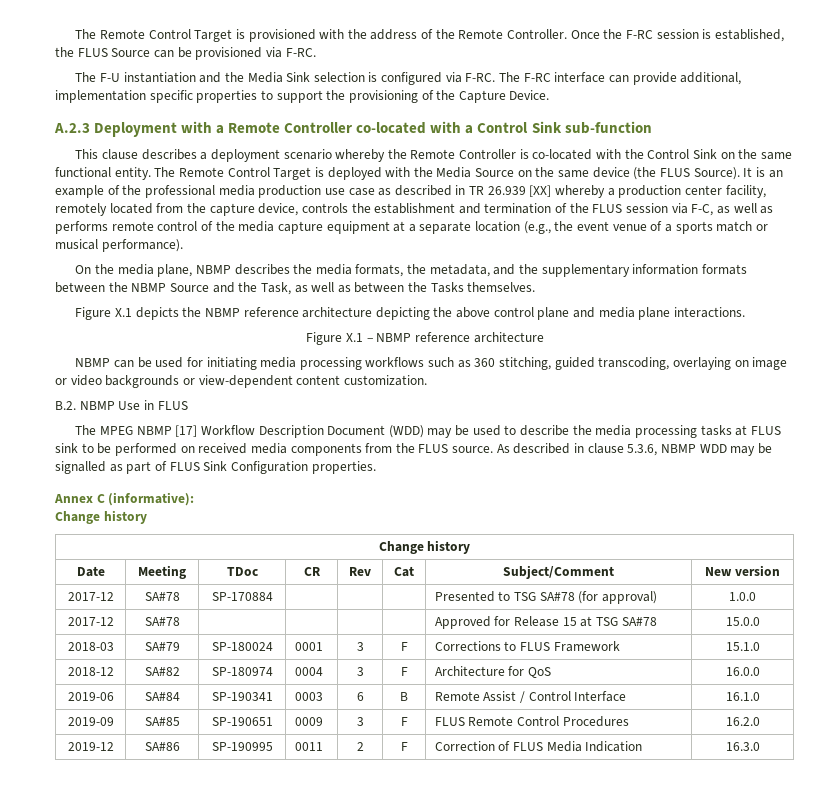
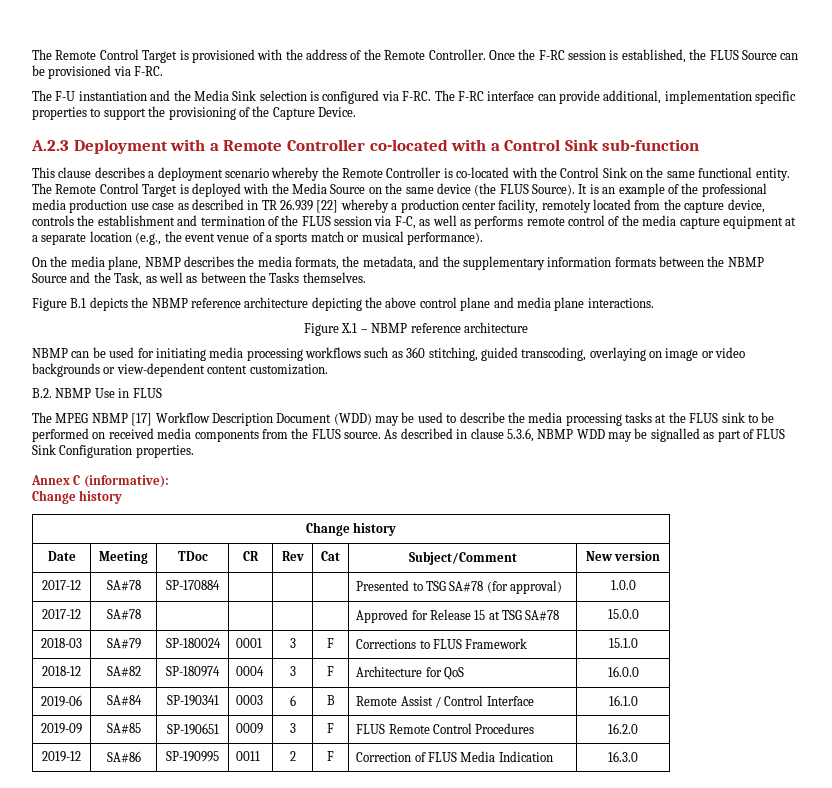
- It is an example of the professional media production use case as described in TR 26.939 [XX] whereby a production center facility, remotely located from the capture device, controls the establishment and termination of the FLUS session via F-C, as well as performs remote control of the media capture equipment at a separate location (e.g., the event venue of a sports match or musical performance).
+ It is an example of the professional media production use case as described in TR 26.939 [22] whereby a production center facility, remotely located from the capture device, controls the establishment and termination of the FLUS session via F-C, as well as performs remote control of the media capture equipment at a separate location (e.g., the event venue of a sports match or musical performance).
- Figure X.1 depicts the NBMP reference architecture depicting the above control plane and media plane interactions.
+ Figure B.1 depicts the NBMP reference architecture depicting the above control plane and media plane interactions.
- The MPEG NBMP [17] Workflow Description Document (WDD) may be used to describe the media processing tasks at FLUS sink to be performed on received media components from the FLUS source.
+ The MPEG NBMP [17] Workflow Description Document (WDD) may be used to describe the media processing tasks at the FLUS sink to be performed on received media components from the FLUS source.

